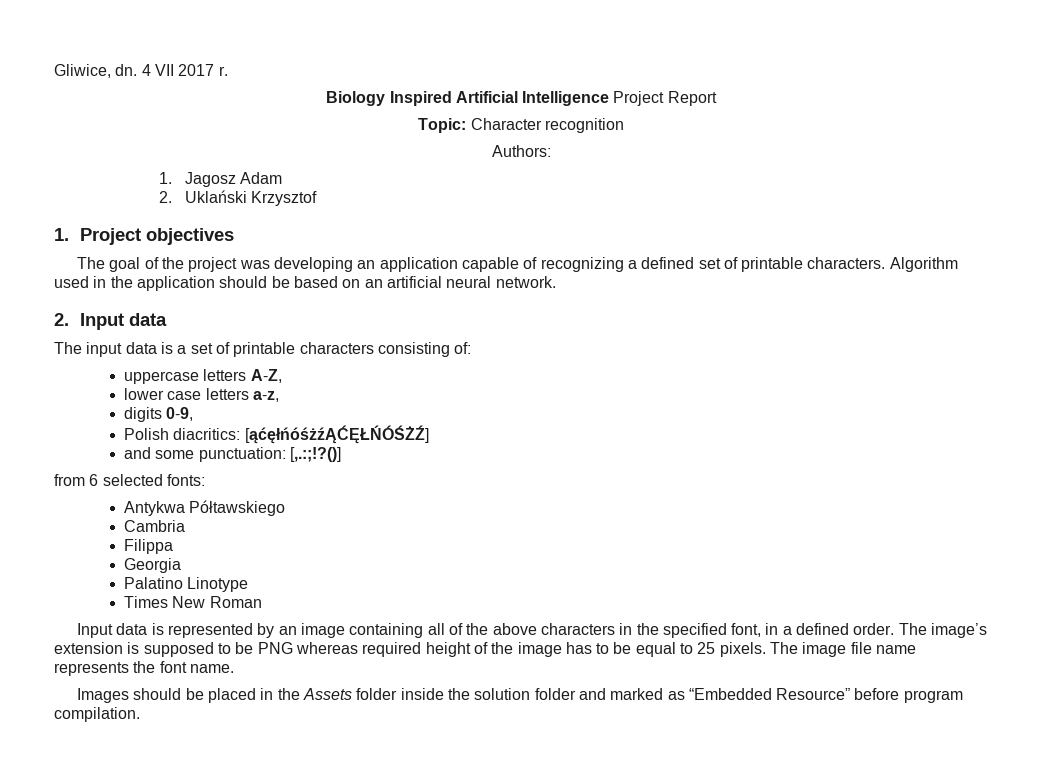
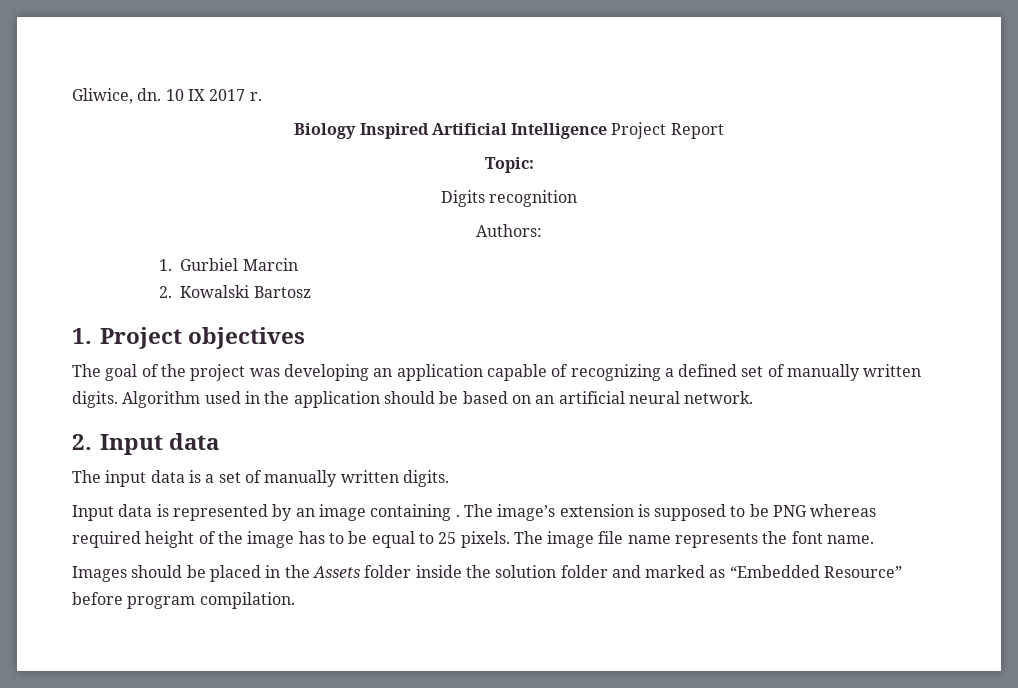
- 4 VII 2017 r.
+ 10 IX 2017 r.
- Topic: Character recognition
+ Topic:
+ Digits recognition
- 1. Jagosz Adam
- 2. Uklański Krzysztof
+ 1. Gurbiel Marcin
+ 2. Kowalski Bartosz
- The goal of the project was developing an application capable of recognizing a defined set of printable characters.
+ The goal of the project was developing an application capable of recognizing a defined set of manually written digits.
- The input data is a set of printable characters consisting of:
- uppercase letters A-Z,
- lower case letters a-z,
- digits 0-9,
- Polish diacritics: [ąćęłńóśżźĄĆĘŁŃÓŚŻŹ]
- and some punctuation: [,.:;!?()]
- from 6 selected fonts:
- Antykwa Półtawskiego
- Cambria
- Filippa
- Georgia
- Palatino Linotype
- Times New Roman
+ The input data is a set of manually written digits.
- Input data is represented by an image containing all of the above characters in the specified font, in a defined order.
+ Input data is represented by an image containing .

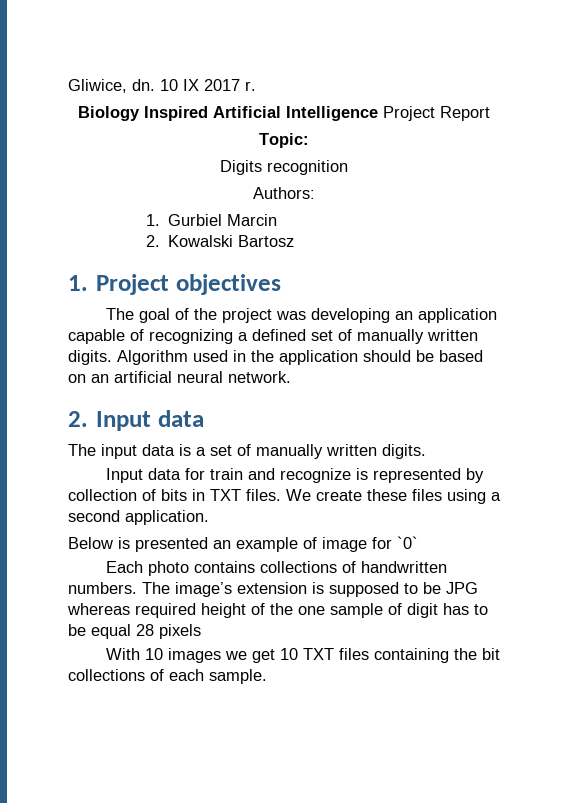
- Input data is represented by an image containing .
+ Input data for train and recognize is represented by collection of bits in TXT files. We create these files using a second application.
+ Below is presented an example of image for `0`
+ Each photo contains collections of handwritten numbers.
- The image’s extension is supposed to be PNG whereas required height of the image has to be equal to 25 pixels. The image file name represents the font name.
- Images should be placed in the Assets folder inside the solution folder and marked as “Embedded Resource” before program compilation.
+ The image’s extension is supposed to be JPG whereas required height of the one sample of digit has to be equal 28 pixels
+ With 10 images we get 10 TXT files containing the bit collections of each sample.

